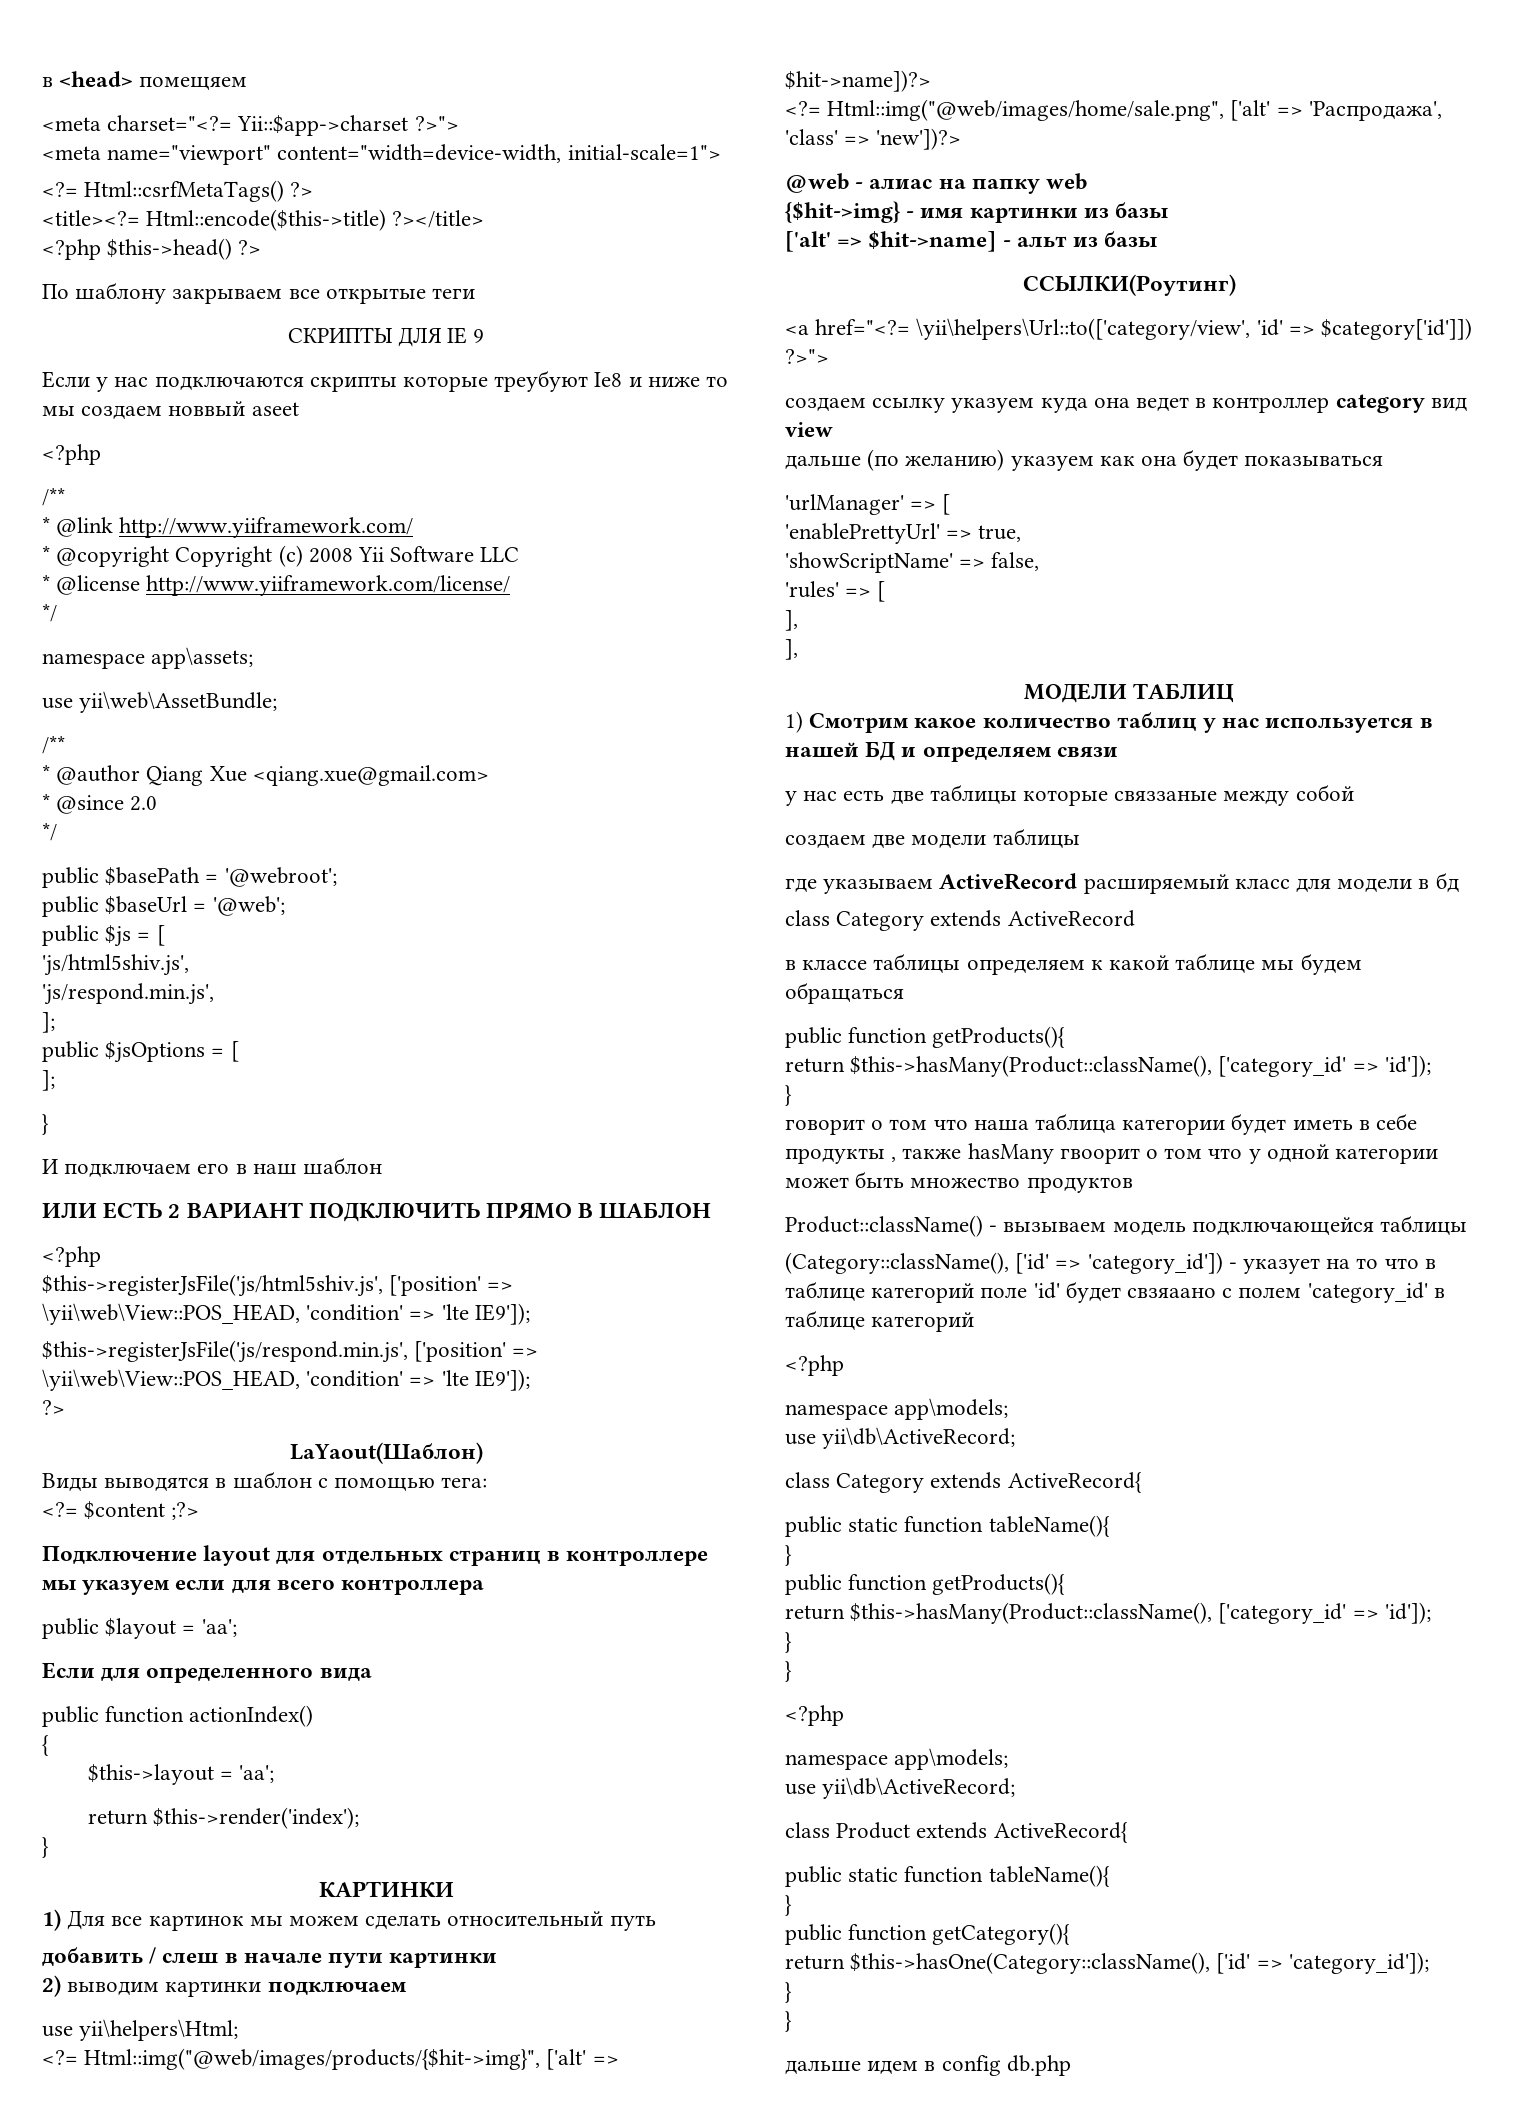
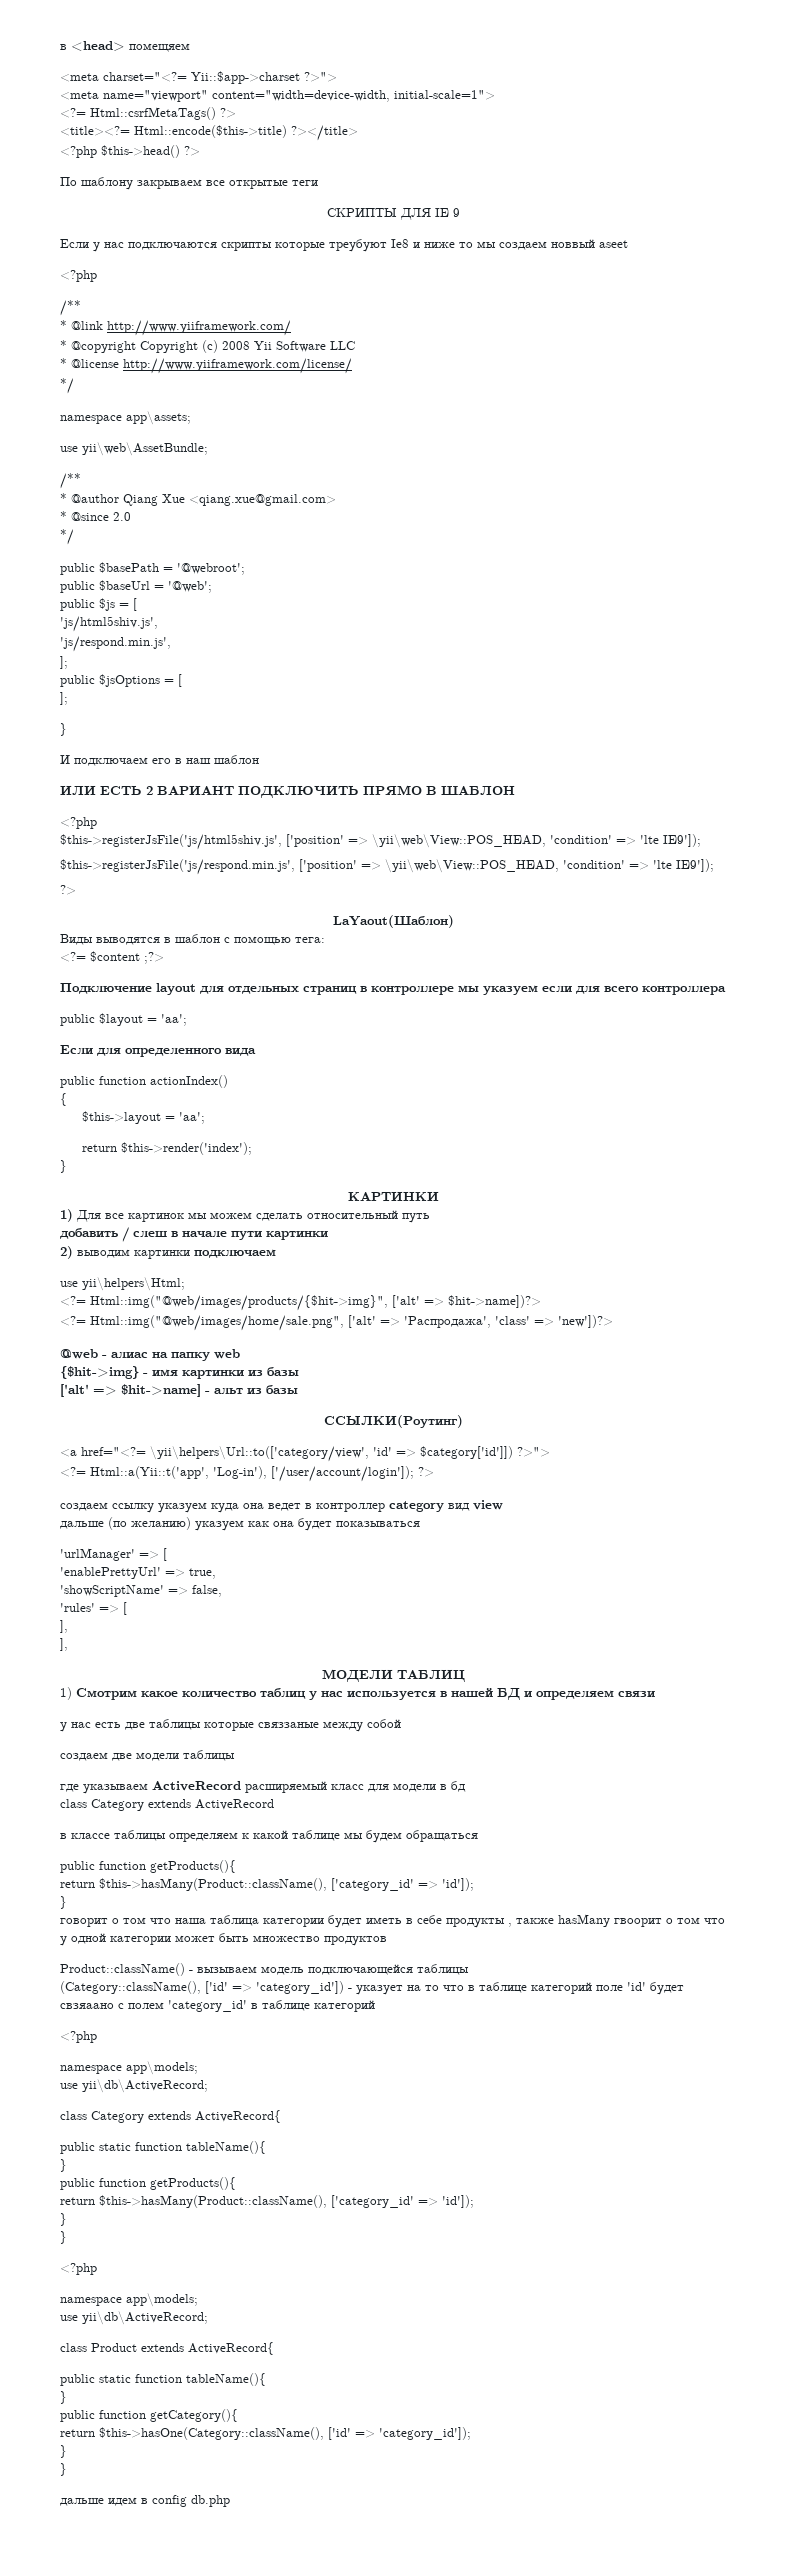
+ <?= Html::a(Yii::t('app', 'Log-in'), ['/user/account/login']); ?>

